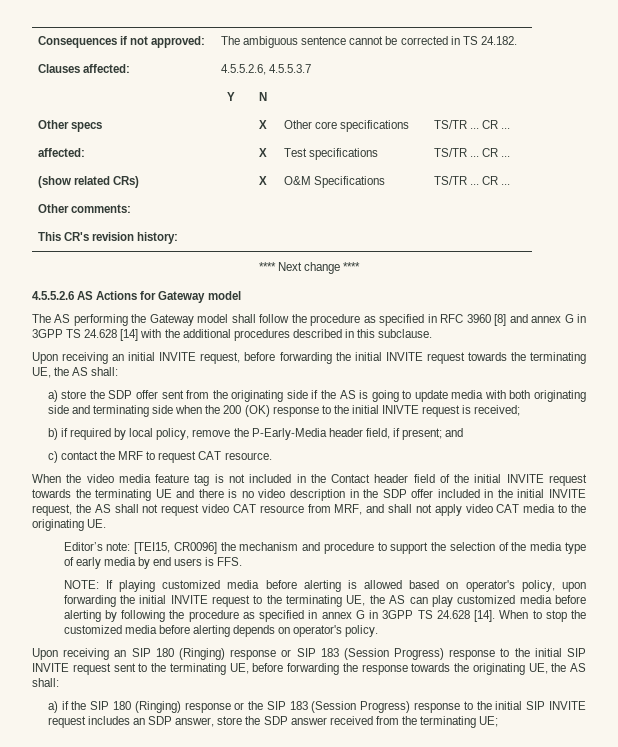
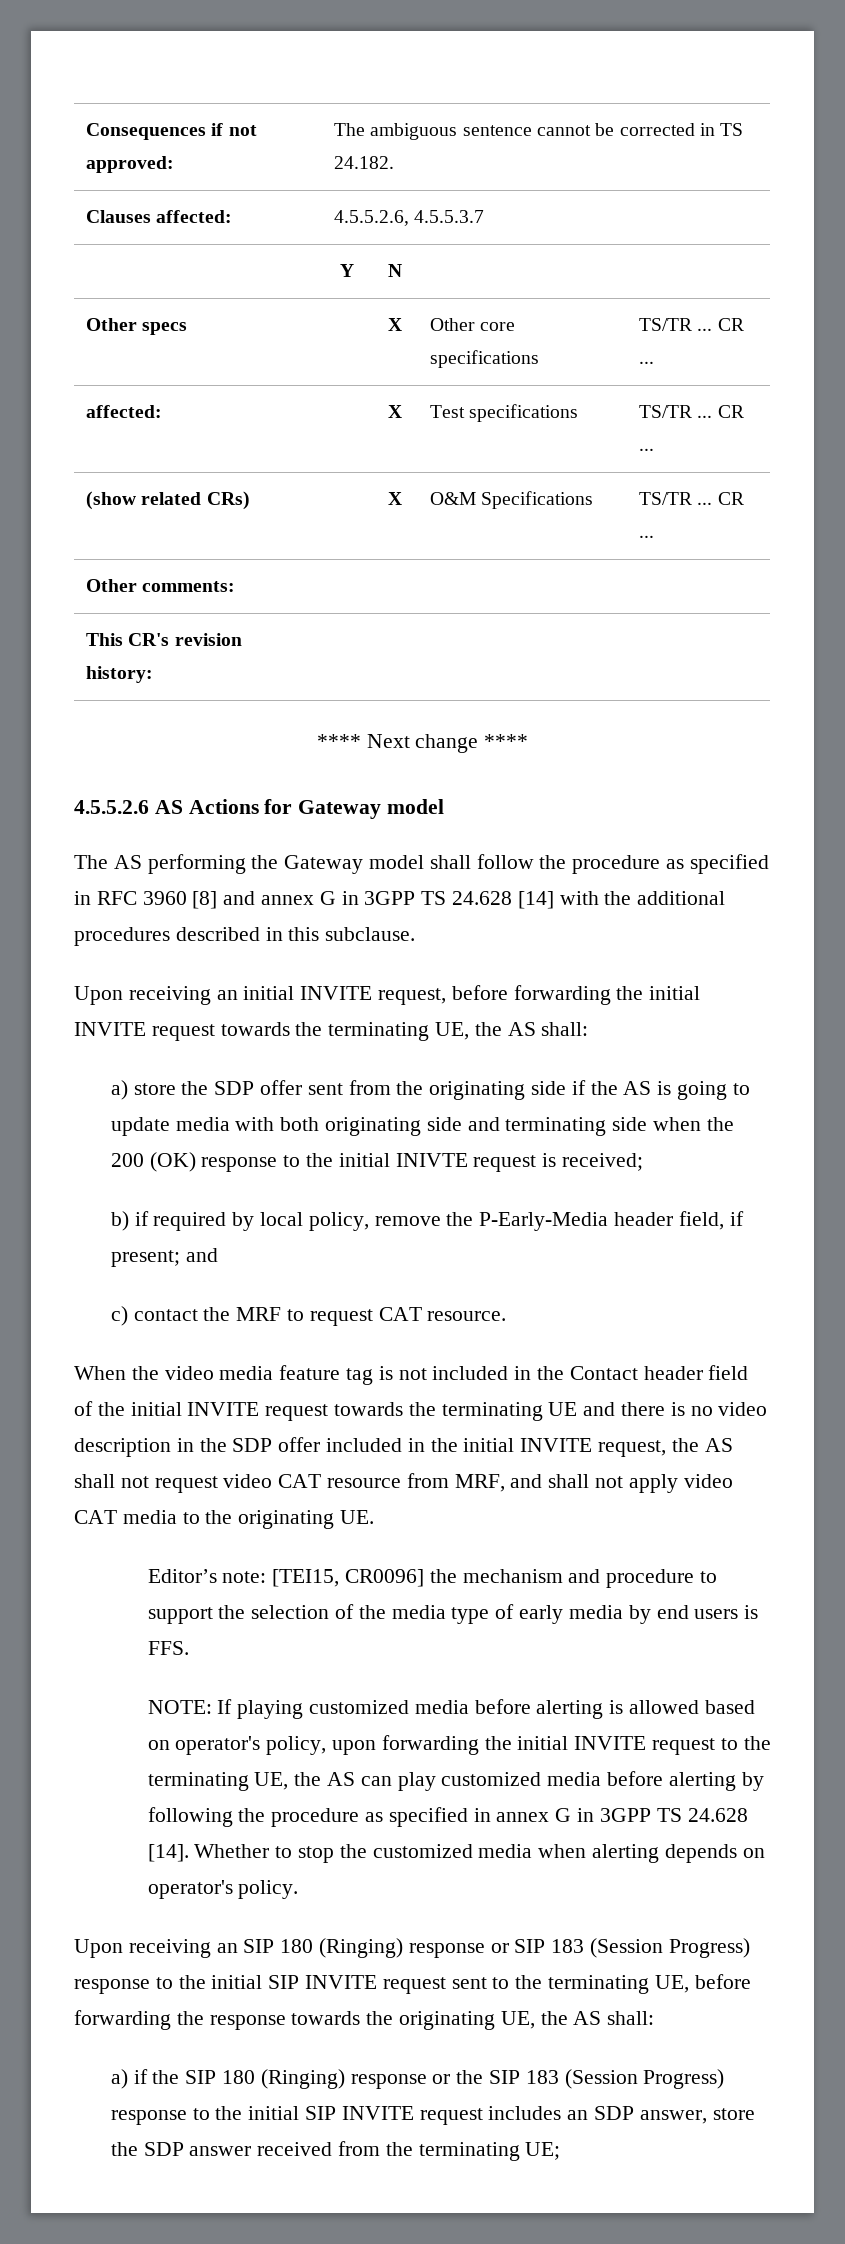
- When to stop the customized media before alerting depends on operator's policy.
+ Whether to stop the customized media when alerting depends on operator's policy.

